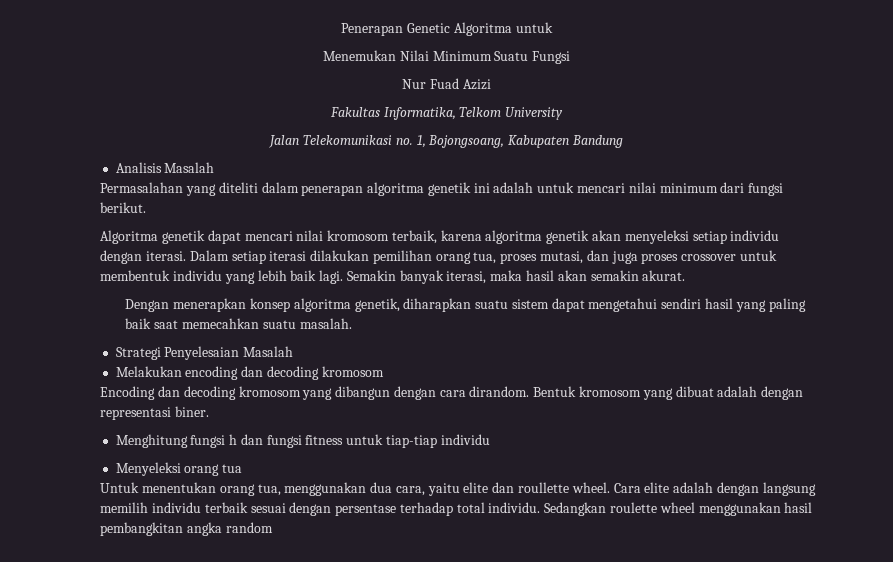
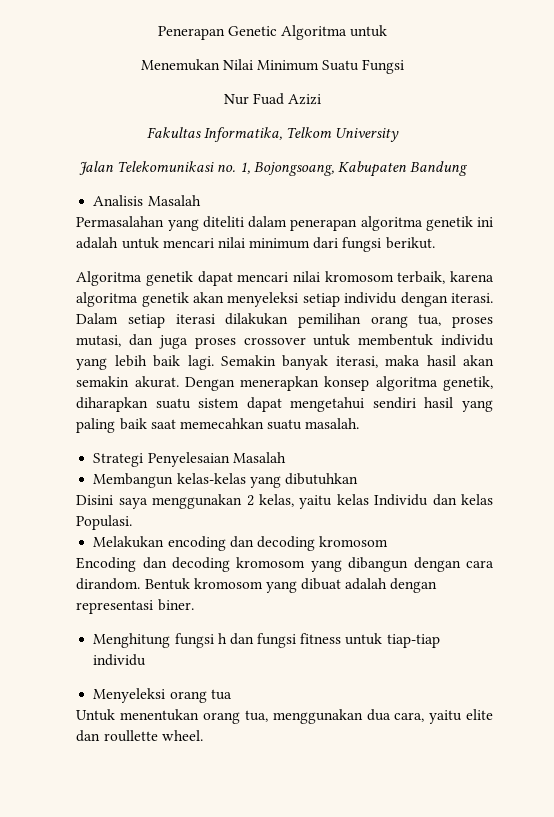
- Semakin banyak iterasi, maka hasil akan semakin akurat.
- Dengan menerapkan konsep algoritma genetik, diharapkan suatu sistem dapat mengetahui sendiri hasil yang paling baik saat memecahkan suatu masalah.
+ Semakin banyak iterasi, maka hasil akan semakin akurat. Dengan menerapkan konsep algoritma genetik, diharapkan suatu sistem dapat mengetahui sendiri hasil yang paling baik saat memecahkan suatu masalah.
+ Membangun kelas-kelas yang dibutuhkan
+ Disini saya menggunakan 2 kelas, yaitu kelas Individu dan kelas Populasi.
- Cara elite adalah dengan langsung memilih individu terbaik sesuai dengan persentase terhadap total individu. Sedangkan roulette wheel menggunakan hasil pembangkitan angka random

